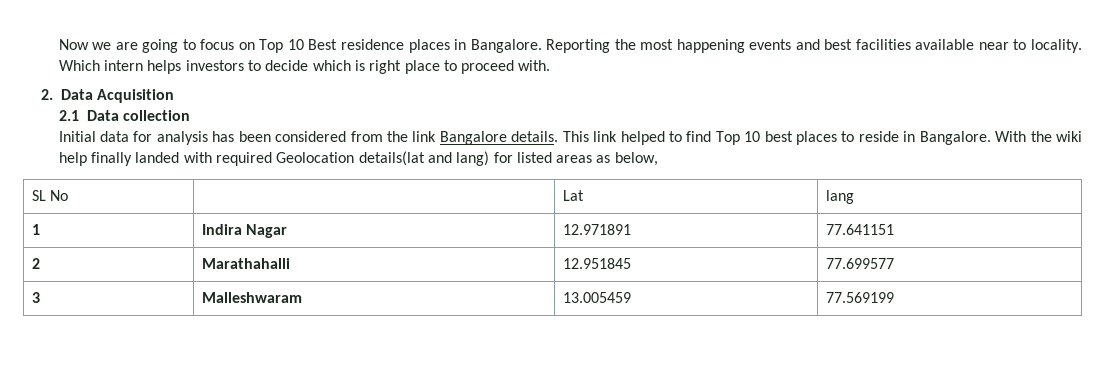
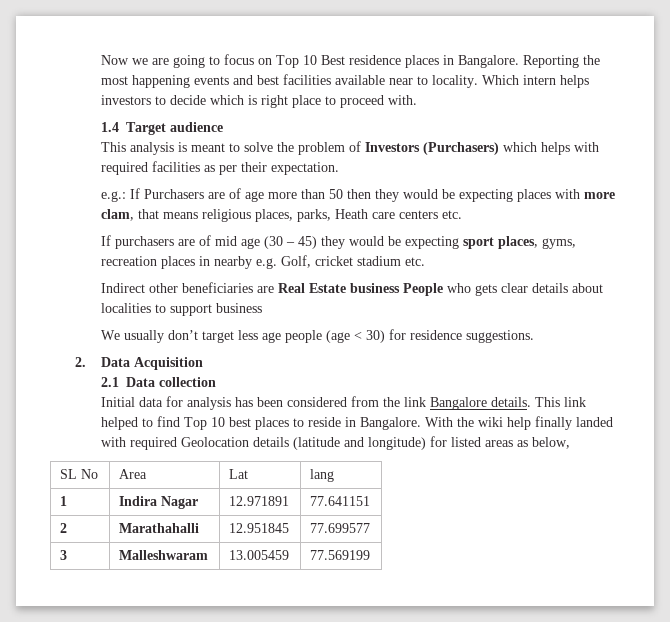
+ 1.4 Target audience
+ This analysis is meant to solve the problem of Investors (Purchasers) which helps with required facilities as per their expectation.
+ e.g.: If Purchasers are of age more than 50 then they would be expecting places with more clam, that means religious places, parks, Heath care centers etc.
+ If purchasers are of mid age (30 – 45) they would be expecting sport places, gyms, recreation places in nearby e.g. Golf, cricket stadium etc.
+ Indirect other beneficiaries are Real Estate business People who gets clear details about localities to support business
+ We usually don’t target less age people (age < 30) for residence suggestions.
- With the wiki help finally landed with required Geolocation details(lat and lang) for listed areas as below,
+ With the wiki help finally landed with required Geolocation details (latitude and longitude) for listed areas as below,
- SL No | | Lat | lang
+ SL No | Area | Lat | lang

